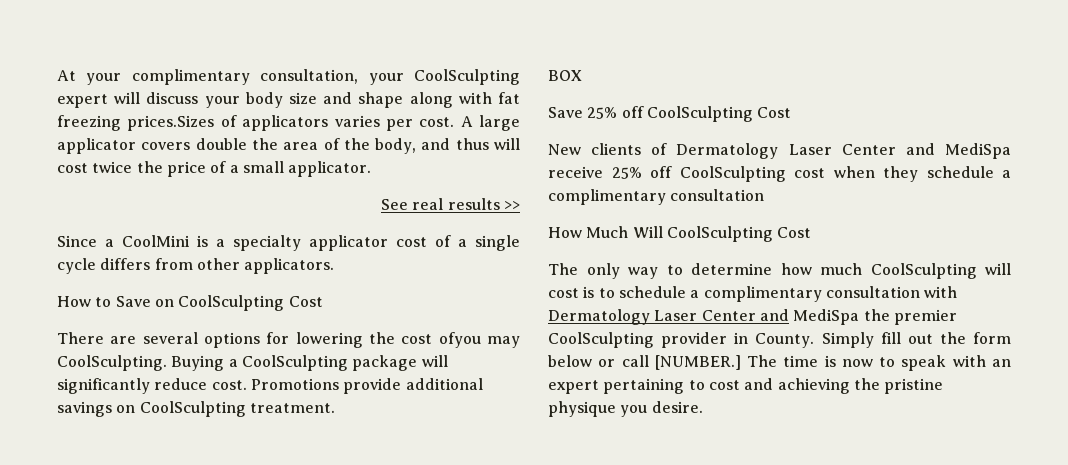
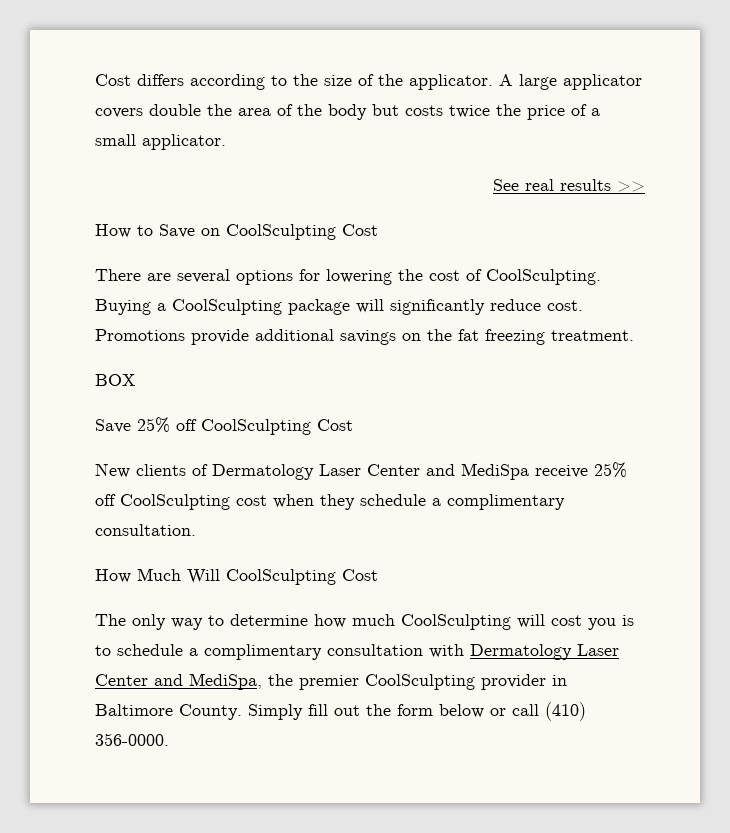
- At your complimentary consultation, your CoolSculpting expert will discuss your body size and shape along with fat freezing prices.Sizes of applicators varies per cost.
+ Cost differs according to the size of the applicator.
- A large applicator covers double the area of the body, and thus will cost twice the price of a small applicator.
+ A large applicator covers double the area of the body but costs twice the price of a small applicator.
- Since a CoolMini is a specialty applicator cost of a single cycle differs from other applicators.
- There are several options for lowering the cost ofyou may CoolSculpting.
+ There are several options for lowering the cost of CoolSculpting.
- Promotions provide additional savings on CoolSculpting treatment.
+ Promotions provide additional savings on the fat freezing treatment.
- New clients of Dermatology Laser Center and MediSpa receive 25% off CoolSculpting cost when they schedule a complimentary consultation
+ New clients of Dermatology Laser Center and MediSpa receive 25% off CoolSculpting cost when they schedule a complimentary consultation.
- The only way to determine how much CoolSculpting will cost is to schedule a complimentary consultation with Dermatology Laser Center and MediSpa the premier CoolSculpting provider in County.
+ The only way to determine how much CoolSculpting will cost you is to schedule a complimentary consultation with Dermatology Laser Center and MediSpa, the premier CoolSculpting provider in Baltimore County.
- Simply fill out the form below or call [NUMBER.] The time is now to speak with an expert pertaining to cost and achieving the pristine physique you desire.
+ Simply fill out the form below or call (410) 356-0000.

